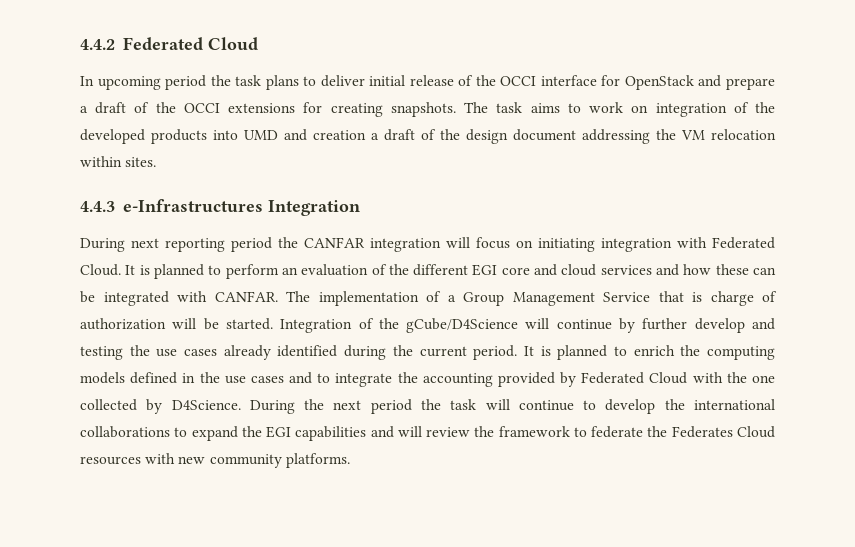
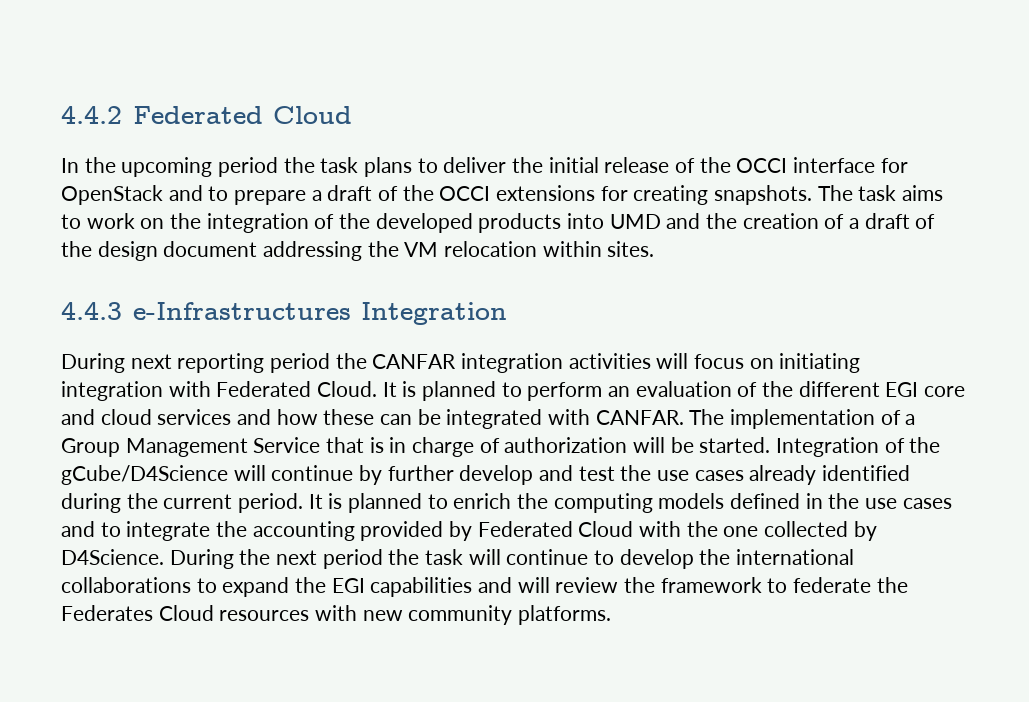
- In upcoming period the task plans to deliver initial release of the OCCI interface for OpenStack and prepare a draft of the OCCI extensions for creating snapshots.
+ In the upcoming period the task plans to deliver the initial release of the OCCI interface for OpenStack and to prepare a draft of the OCCI extensions for creating snapshots.
- The task aims to work on integration of the developed products into UMD and creation a draft of the design document addressing the VM relocation within sites.
+ The task aims to work on the integration of the developed products into UMD and the creation of a draft of the design document addressing the VM relocation within sites.
- During next reporting period the CANFAR integration will focus on initiating integration with Federated Cloud.
+ During next reporting period the CANFAR integration activities will focus on initiating integration with Federated Cloud.
- The implementation of a Group Management Service that is charge of authorization will be started.
+ The implementation of a Group Management Service that is in charge of authorization will be started.
- Integration of the gCube/D4Science will continue by further develop and testing the use cases already identified during the current period.
+ Integration of the gCube/D4Science will continue by further develop and test the use cases already identified during the current period.

